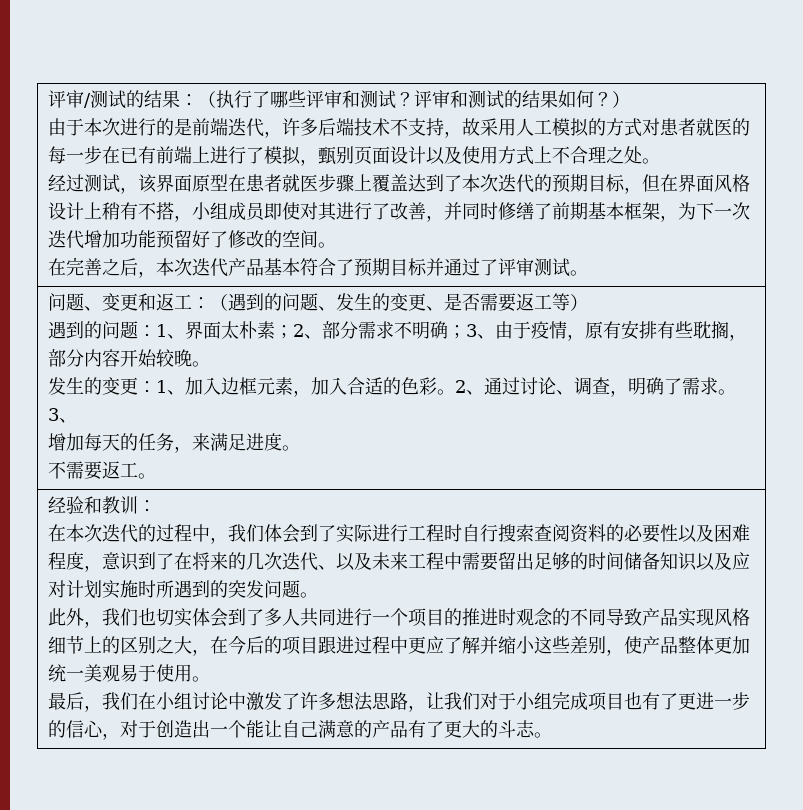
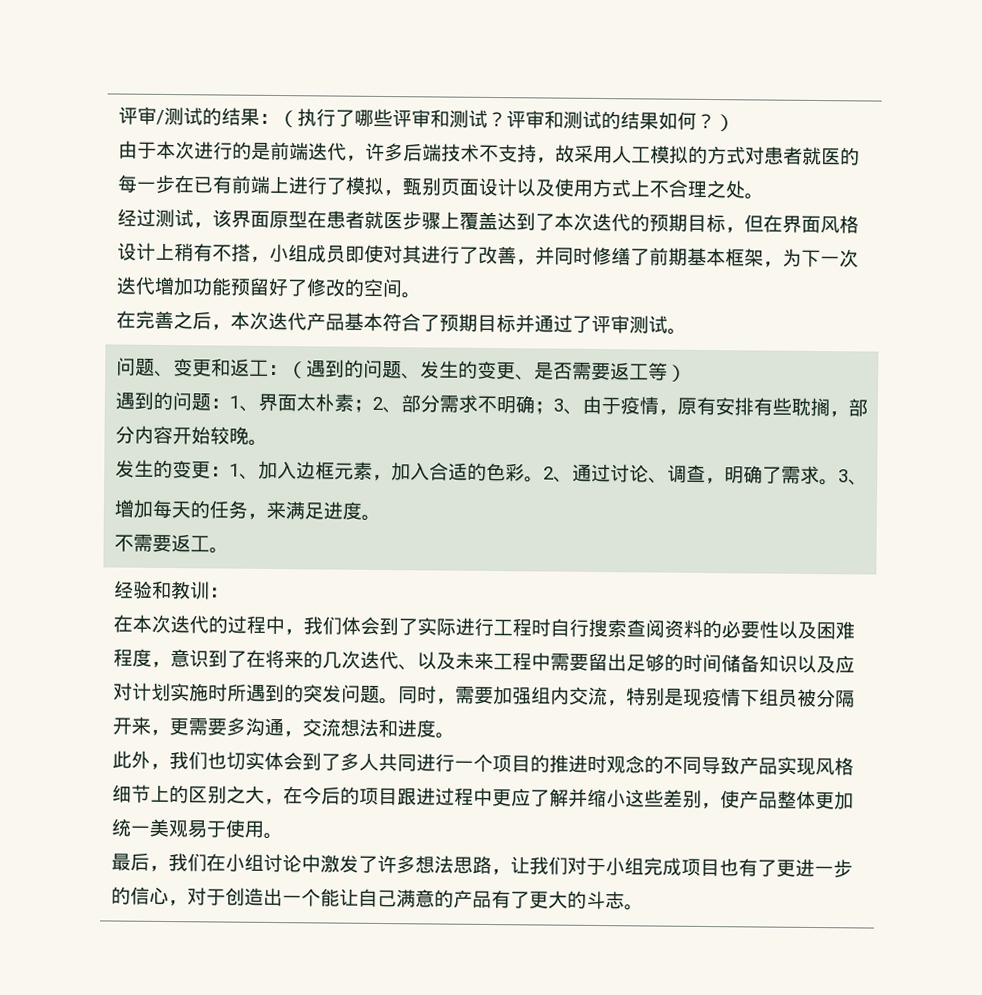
+ 同时，需要加强组内交流，特别是现疫情下组员被分隔开来，更需要多沟通，交流想法和进度。

